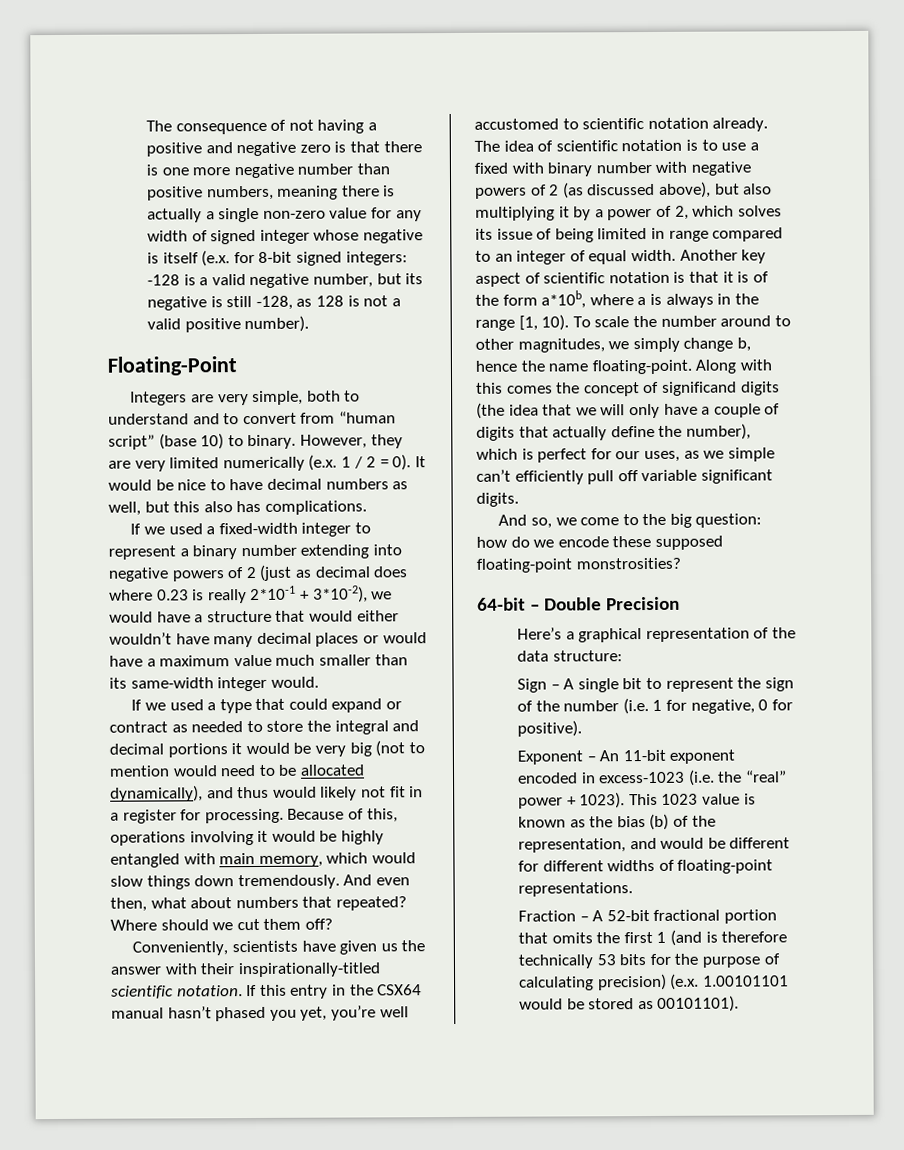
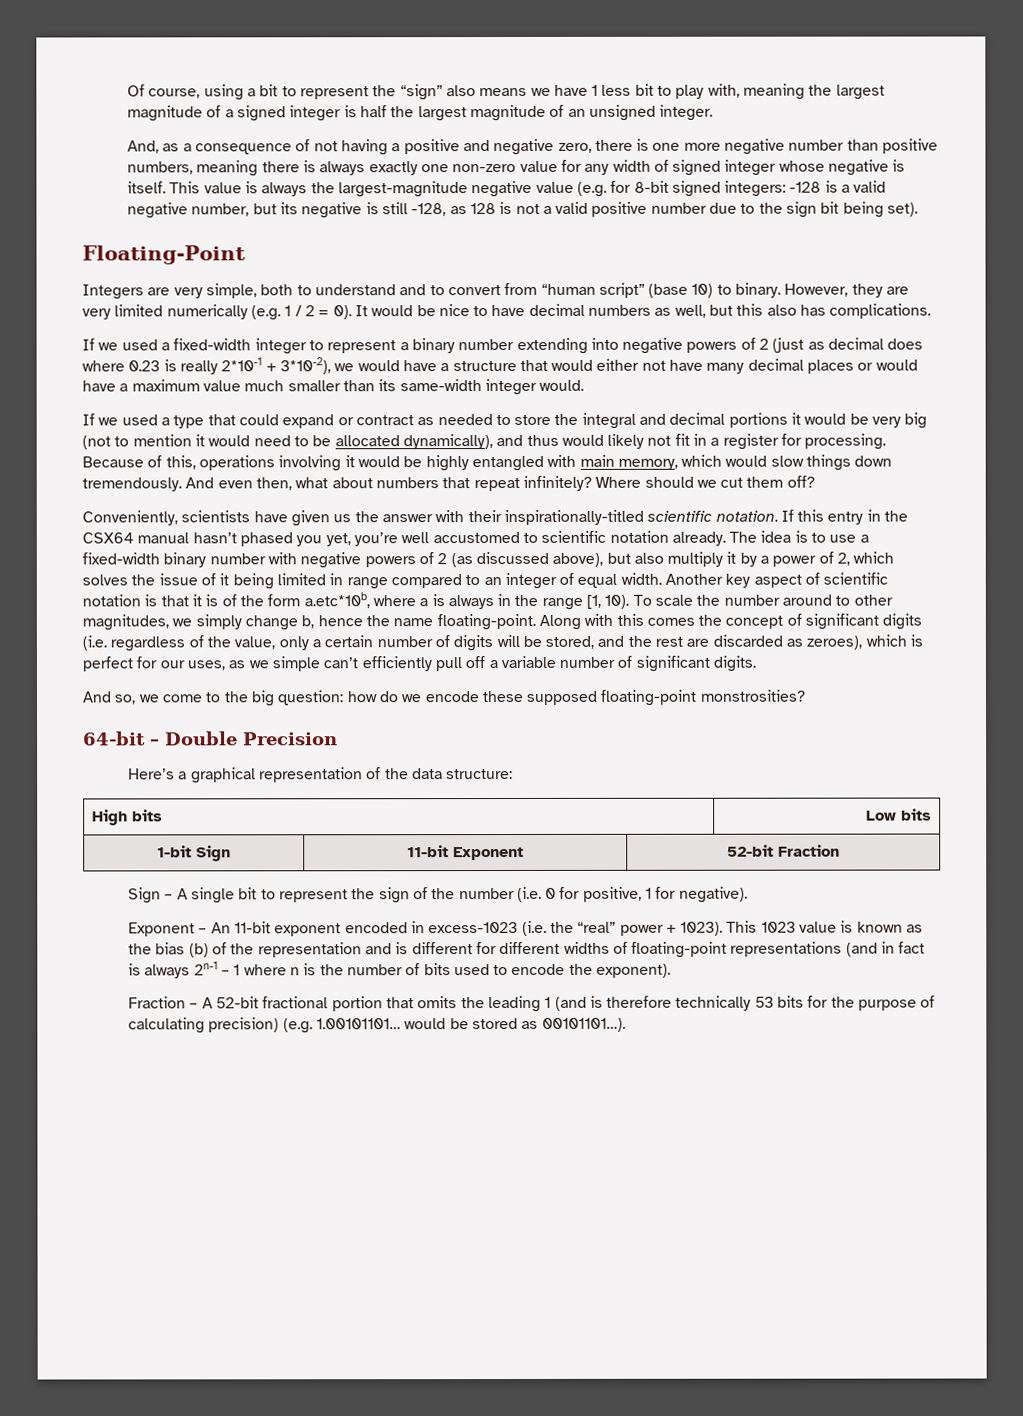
- The consequence of not having a positive and negative zero is that there is one more negative number than positive numbers, meaning there is actually a single non-zero value for any width of signed integer whose negative is itself (e.x. for 8-bit signed integers: -128 is a valid negative number, but its negative is still -128, as 128 is not a valid positive number).
+ Of course, using a bit to represent the “sign” also means we have 1 less bit to play with, meaning the largest magnitude of a signed integer is half the largest magnitude of an unsigned integer.
+ And, as a consequence of not having a positive and negative zero, there is one more negative number than positive numbers, meaning there is always exactly one non-zero value for any width of signed integer whose negative is itself. This value is always the largest-magnitude negative value (e.g. for 8-bit signed integers: -128 is a valid negative number, but its negative is still -128, as 128 is not a valid positive number due to the sign bit being set).
- However, they are very limited numerically (e.x. 1 / 2 = 0).
+ However, they are very limited numerically (e.g. 1 / 2 = 0).
- If we used a fixed-width integer to represent a binary number extending into negative powers of 2 (just as decimal does where 0.23 is really 2*10-1 + 3*10-2), we would have a structure that would either wouldn’t have many decimal places or would have a maximum value much smaller than its same-width integer would.
+ If we used a fixed-width integer to represent a binary number extending into negative powers of 2 (just as decimal does where 0.23 is really 2*10-1 + 3*10-2), we would have a structure that would either not have many decimal places or would have a maximum value much smaller than its same-width integer would.
- If we used a type that could expand or contract as needed to store the integral and decimal portions it would be very big (not to mention would need to be allocated dynamically), and thus would likely not fit in a register for processing.
+ If we used a type that could expand or contract as needed to store the integral and decimal portions it would be very big (not to mention it would need to be allocated dynamically), and thus would likely not fit in a register for processing.
- And even then, what about numbers that repeated?
+ And even then, what about numbers that repeat infinitely?
- The idea of scientific notation is to use a fixed with binary number with negative powers of 2 (as discussed above), but also multiplying it by a power of 2, which solves its issue of being limited in range compared to an integer of equal width.
+ The idea is to use a fixed-width binary number with negative powers of 2 (as discussed above), but also multiply it by a power of 2, which solves the issue of it being limited in range compared to an integer of equal width.
- Another key aspect of scientific notation is that it is of the form a*10b, where a is always in the range [1, 10).
+ Another key aspect of scientific notation is that it is of the form a.etc*10b, where a is always in the range [1, 10).
- Along with this comes the concept of significand digits (the idea that we will only have a couple of digits that actually define the number), which is perfect for our uses, as we simple can’t efficiently pull off variable significant digits.
+ Along with this comes the concept of significant digits (i.e. regardless of the value, only a certain number of digits will be stored, and the rest are discarded as zeroes), which is perfect for our uses, as we simple can’t efficiently pull off a variable number of significant digits.
+ High bits | Low bits
+ 1-bit Sign | 11-bit Exponent | 52-bit Fraction
- Sign – A single bit to represent the sign of the number (i.e. 1 for negative, 0 for positive).
+ Sign – A single bit to represent the sign of the number (i.e. 0 for positive, 1 for negative).
- This 1023 value is known as the bias (b) of the representation, and would be different for different widths of floating-point representations.
+ This 1023 value is known as the bias (b) of the representation and is different for different widths of floating-point representations (and in fact is always 2n-1 – 1 where n is the number of bits used to encode the exponent).
- Fraction – A 52-bit fractional portion that omits the first 1 (and is therefore technically 53 bits for the purpose of calculating precision) (e.x. 1.00101101 would be stored as 00101101).
+ Fraction – A 52-bit fractional portion that omits the leading 1 (and is therefore technically 53 bits for the purpose of calculating precision) (e.g. 1.00101101… would be stored as 00101101…).

